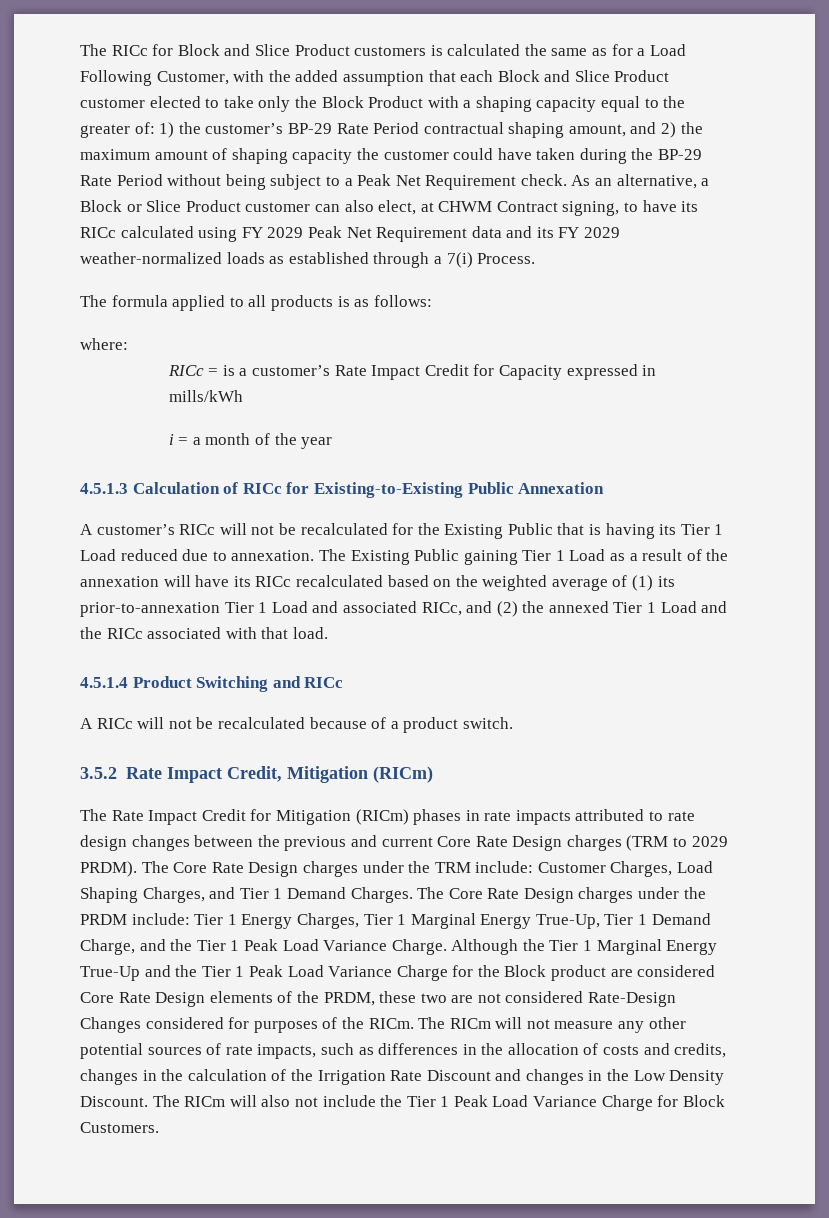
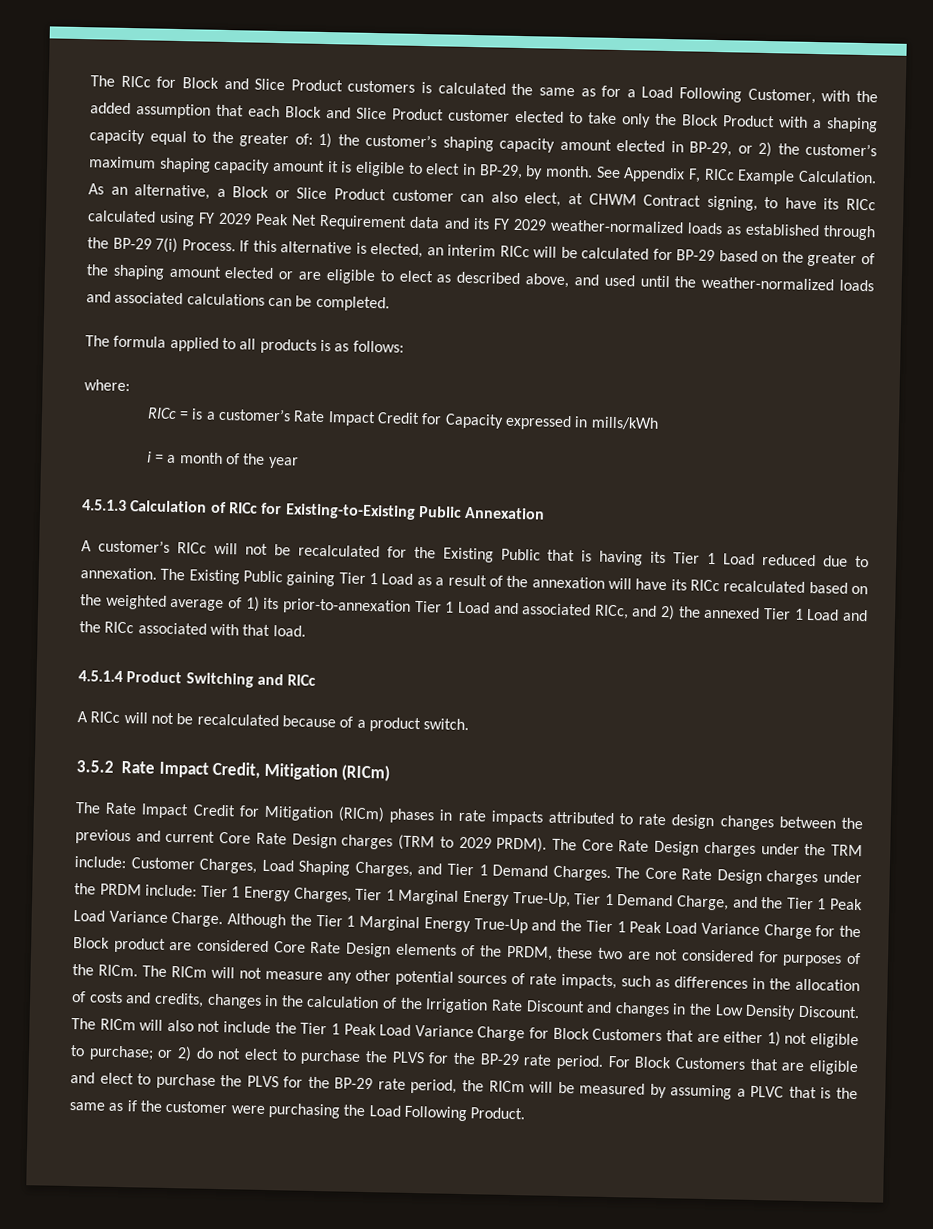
- The RICc for Block and Slice Product customers is calculated the same as for a Load Following Customer, with the added assumption that each Block and Slice Product customer elected to take only the Block Product with a shaping capacity equal to the greater of: 1) the customer’s BP-29 Rate Period contractual shaping amount, and 2) the maximum amount of shaping capacity the customer could have taken during the BP-29 Rate Period without being subject to a Peak Net Requirement check.
+ The RICc for Block and Slice Product customers is calculated the same as for a Load Following Customer, with the added assumption that each Block and Slice Product customer elected to take only the Block Product with a shaping capacity equal to the greater of: 1) the customer’s shaping capacity amount elected in BP-29, or 2) the customer’s maximum shaping capacity amount it is eligible to elect in BP-29, by month. See Appendix F, RICc Example Calculation.
- As an alternative, a Block or Slice Product customer can also elect, at CHWM Contract signing, to have its RICc calculated using FY 2029 Peak Net Requirement data and its FY 2029 weather-normalized loads as established through a 7(i) Process.
+ As an alternative, a Block or Slice Product customer can also elect, at CHWM Contract signing, to have its RICc calculated using FY 2029 Peak Net Requirement data and its FY 2029 weather-normalized loads as established through the BP-29 7(i) Process. If this alternative is elected, an interim RICc will be calculated for BP-29 based on the greater of the shaping amount elected or are eligible to elect as described above, and used until the weather-normalized loads and associated calculations can be completed.
- The Existing Public gaining Tier 1 Load as a result of the annexation will have its RICc recalculated based on the weighted average of (1) its prior-to-annexation Tier 1 Load and associated RICc, and (2) the annexed Tier 1 Load and the RICc associated with that load.
+ The Existing Public gaining Tier 1 Load as a result of the annexation will have its RICc recalculated based on the weighted average of 1) its prior-to-annexation Tier 1 Load and associated RICc, and 2) the annexed Tier 1 Load and the RICc associated with that load.
- Although the Tier 1 Marginal Energy True-Up and the Tier 1 Peak Load Variance Charge for the Block product are considered Core Rate Design elements of the PRDM, these two are not considered Rate-Design Changes considered for purposes of the RICm.
+ Although the Tier 1 Marginal Energy True-Up and the Tier 1 Peak Load Variance Charge for the Block product are considered Core Rate Design elements of the PRDM, these two are not considered for purposes of the RICm.
- The RICm will also not include the Tier 1 Peak Load Variance Charge for Block Customers.
+ The RICm will also not include the Tier 1 Peak Load Variance Charge for Block Customers that are either 1) not eligible to purchase; or 2) do not elect to purchase the PLVS for the BP-29 rate period. For Block Customers that are eligible and elect to purchase the PLVS for the BP-29 rate period, the RICm will be measured by assuming a PLVC that is the same as if the customer were purchasing the Load Following Product.

